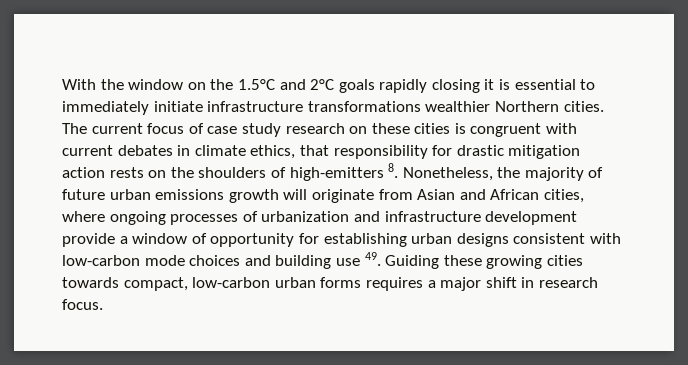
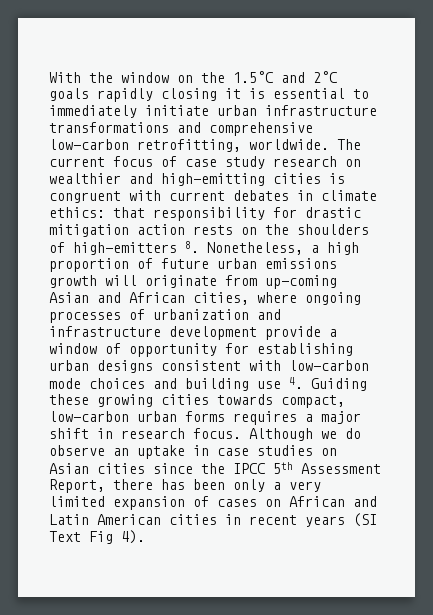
- With the window on the 1.5°C and 2°C goals rapidly closing it is essential to immediately initiate infrastructure transformations wealthier Northern cities.
+ With the window on the 1.5°C and 2°C goals rapidly closing it is essential to immediately initiate urban infrastructure transformations and comprehensive low-carbon retrofitting, worldwide.
- The current focus of case study research on these cities is congruent with current debates in climate ethics, that responsibility for drastic mitigation action rests on the shoulders of high-emitters 8. Nonetheless, the majority of future urban emissions growth will originate from Asian and African cities, where ongoing processes of urbanization and infrastructure development provide a window of opportunity for establishing urban designs consistent with low-carbon mode choices and building use 49. Guiding these growing cities towards compact, low-carbon urban forms requires a major shift in research focus.
+ The current focus of case study research on wealthier and high-emitting cities is congruent with current debates in climate ethics: that responsibility for drastic mitigation action rests on the shoulders of high-emitters 8. Nonetheless, a high proportion of future urban emissions growth will originate from up-coming Asian and African cities, where ongoing processes of urbanization and infrastructure development provide a window of opportunity for establishing urban designs consistent with low-carbon mode choices and building use 4. Guiding these growing cities towards compact, low-carbon urban forms requires a major shift in research focus.
+ Although we do observe an uptake in case studies on Asian cities since the IPCC 5th Assessment Report, there has been only a very limited expansion of cases on African and Latin American cities in recent years (SI Text Fig 4).

